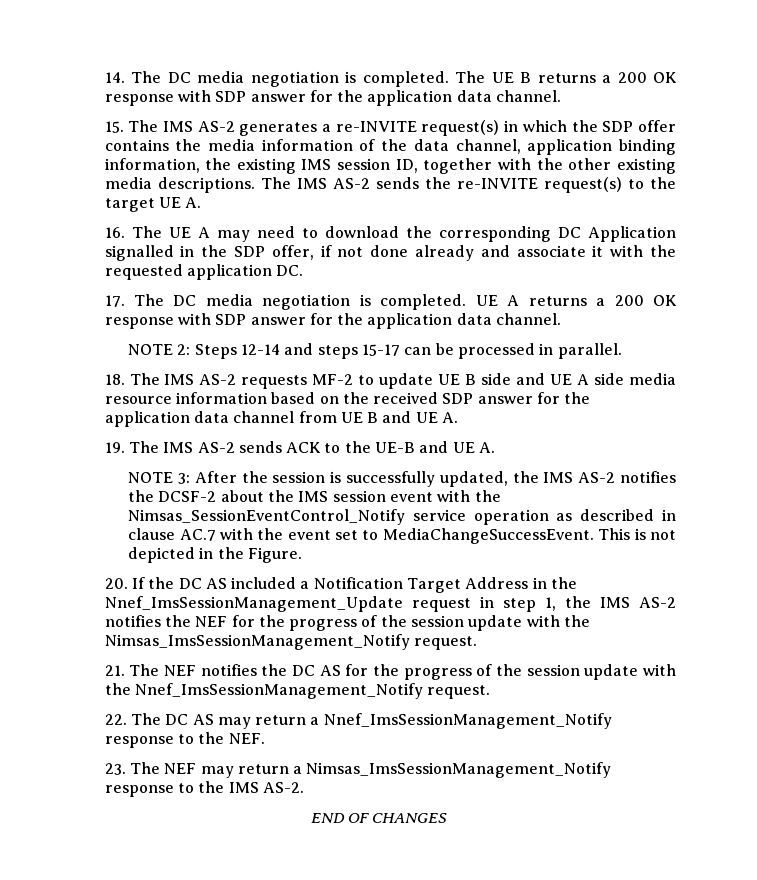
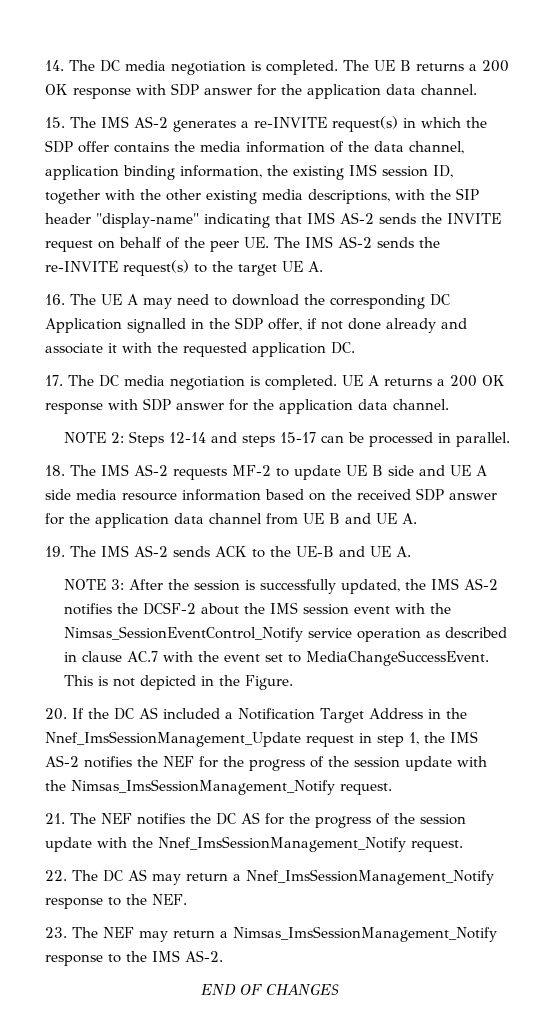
- 15. The IMS AS-2 generates a re-INVITE request(s) in which the SDP offer contains the media information of the data channel, application binding information, the existing IMS session ID, together with the other existing media descriptions. The IMS AS-2 sends the re-INVITE request(s) to the target UE A.
+ 15. The IMS AS-2 generates a re-INVITE request(s) in which the SDP offer contains the media information of the data channel, application binding information, the existing IMS session ID, together with the other existing media descriptions, with the SIP header "display-name" indicating that IMS AS-2 sends the INVITE request on behalf of the peer UE. The IMS AS-2 sends the re-INVITE request(s) to the target UE A.

